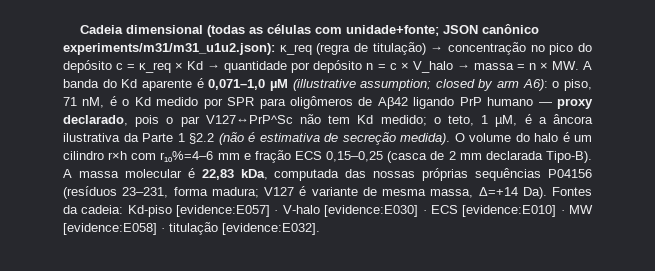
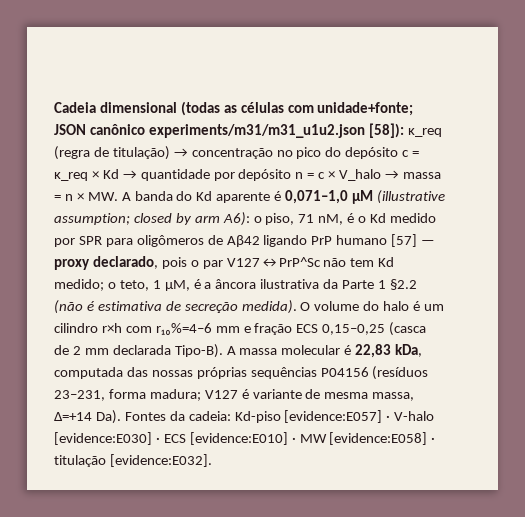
- JSON canônico experiments/m31/m31_u1u2.json):
+ JSON canônico experiments/m31/m31_u1u2.json [58]):
- o piso, 71 nM, é o Kd medido por SPR para oligômeros de Aβ42 ligando PrP humano — proxy declarado, pois o par V127↔PrP^Sc não tem Kd medido;
+ o piso, 71 nM, é o Kd medido por SPR para oligômeros de Aβ42 ligando PrP humano [57] — proxy declarado, pois o par V127↔PrP^Sc não tem Kd medido;

